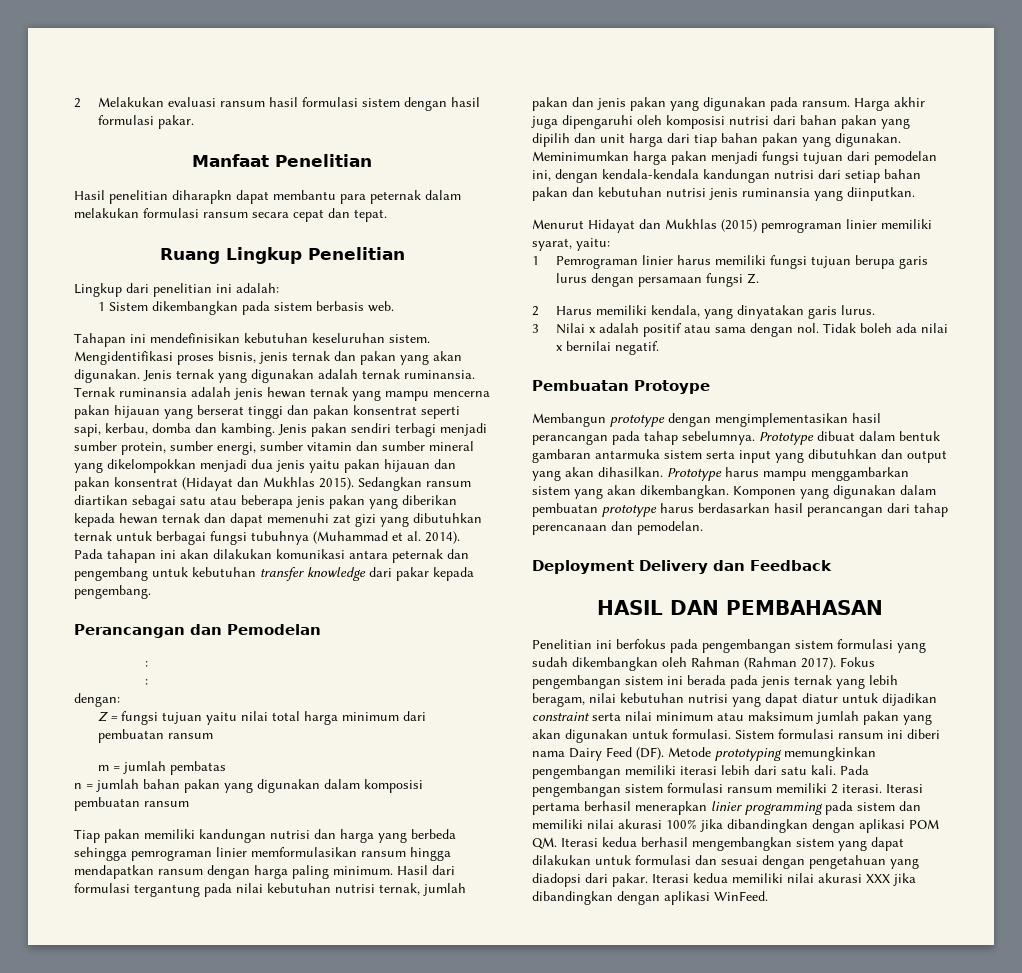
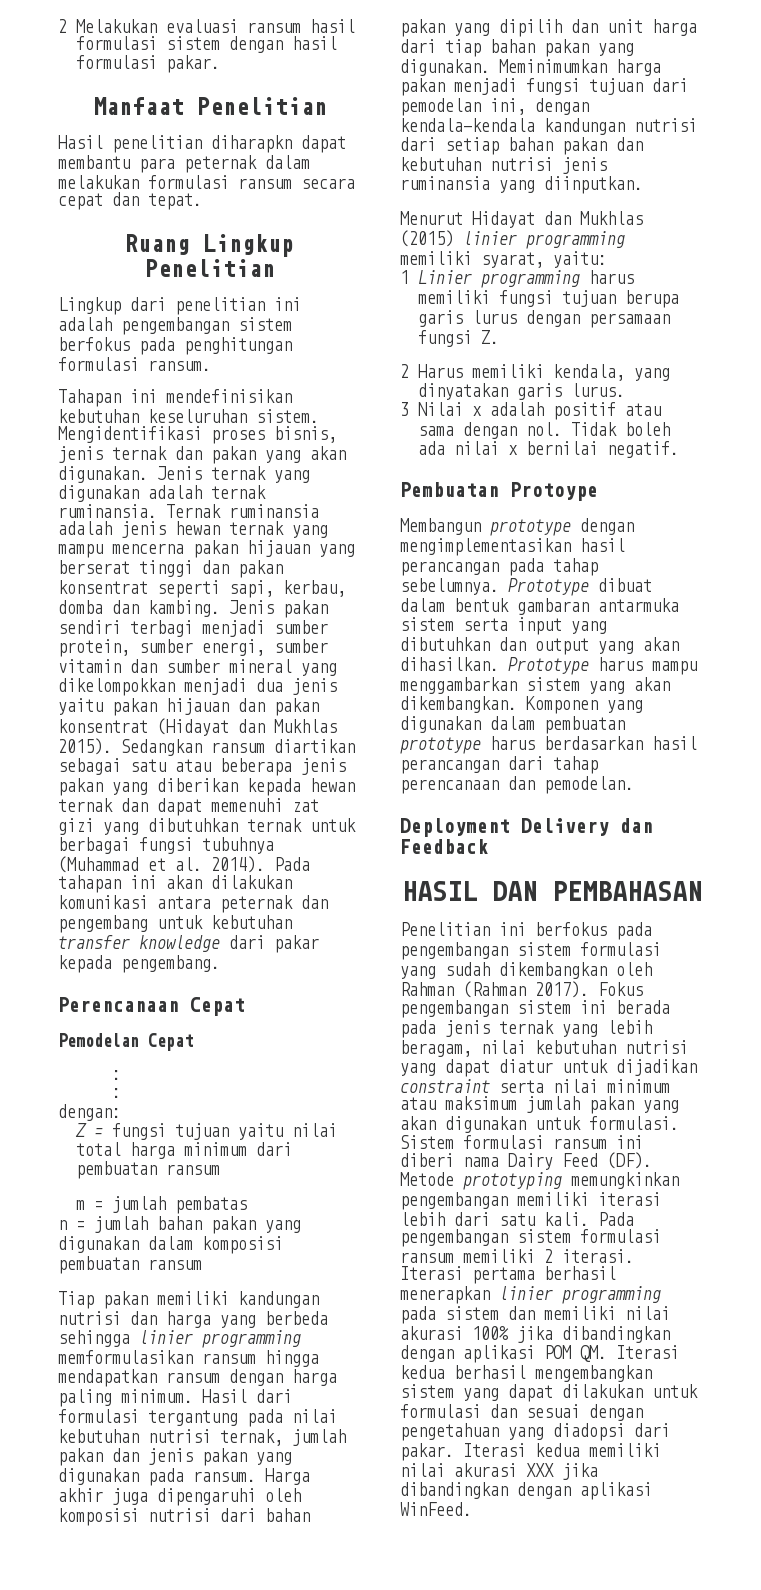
- Lingkup dari penelitian ini adalah:
- 1 Sistem dikembangkan pada sistem berbasis web.
+ Lingkup dari penelitian ini adalah pengembangan sistem berfokus pada penghitungan formulasi ransum.
- Perancangan dan Pemodelan
+ Perencanaan Cepat
+ Pemodelan Cepat
- Tiap pakan memiliki kandungan nutrisi dan harga yang berbeda sehingga pemrograman linier memformulasikan ransum hingga mendapatkan ransum dengan harga paling minimum.
+ Tiap pakan memiliki kandungan nutrisi dan harga yang berbeda sehingga linier programming memformulasikan ransum hingga mendapatkan ransum dengan harga paling minimum.
- Menurut Hidayat dan Mukhlas (2015) pemrograman linier memiliki syarat, yaitu:
+ Menurut Hidayat dan Mukhlas (2015) linier programming memiliki syarat, yaitu:
- 1 Pemrograman linier harus memiliki fungsi tujuan berupa garis lurus dengan persamaan fungsi Z.
+ 1 Linier programming harus memiliki fungsi tujuan berupa garis lurus dengan persamaan fungsi Z.

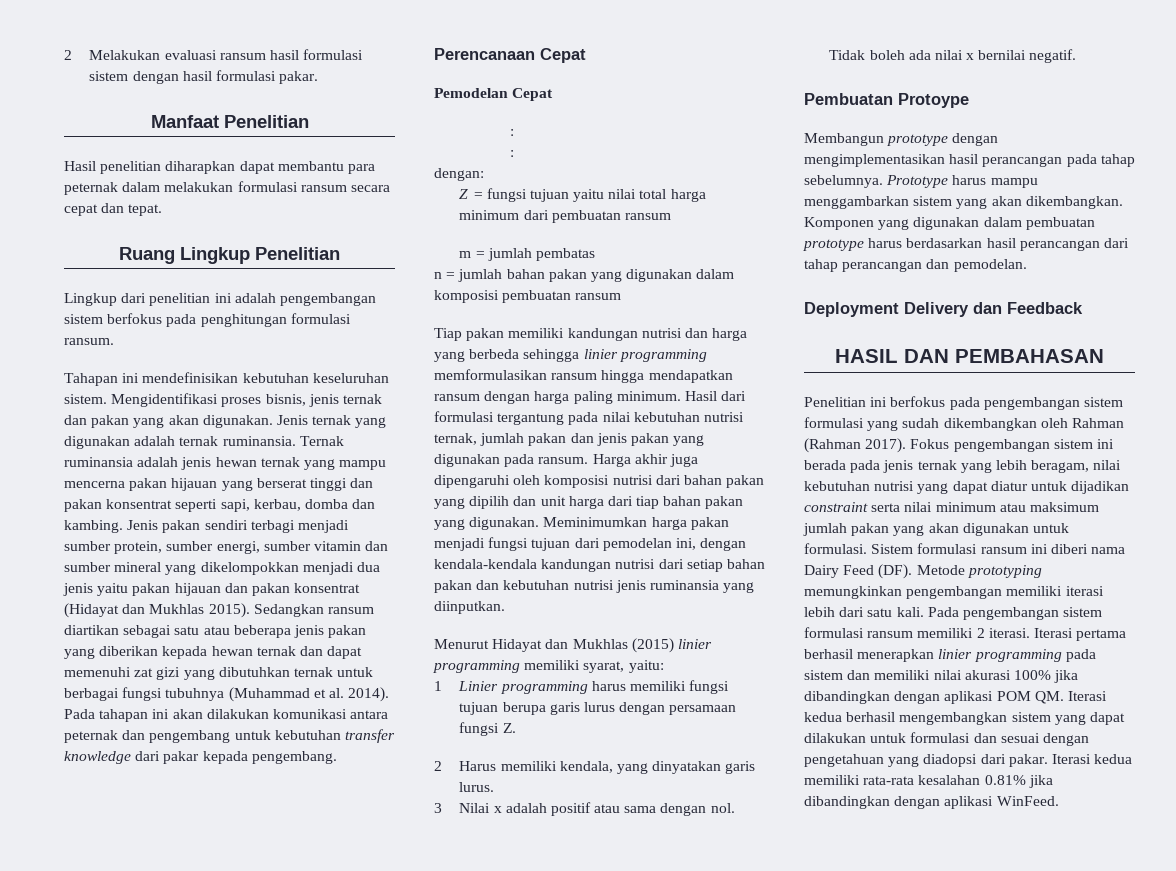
- Hasil penelitian diharapkn dapat membantu para peternak dalam melakukan formulasi ransum secara cepat dan tepat.
+ Hasil penelitian diharapkan dapat membantu para peternak dalam melakukan formulasi ransum secara cepat dan tepat.
- Prototype dibuat dalam bentuk gambaran antarmuka sistem serta input yang dibutuhkan dan output yang akan dihasilkan. Prototype harus mampu menggambarkan sistem yang akan dikembangkan.
+ Prototype harus mampu menggambarkan sistem yang akan dikembangkan.
- Komponen yang digunakan dalam pembuatan prototype harus berdasarkan hasil perancangan dari tahap perencanaan dan pemodelan.
+ Komponen yang digunakan dalam pembuatan prototype harus berdasarkan hasil perancangan dari tahap perancangan dan pemodelan.
- Iterasi kedua memiliki nilai akurasi XXX jika dibandingkan dengan aplikasi WinFeed.
+ Iterasi kedua memiliki rata-rata kesalahan 0.81% jika dibandingkan dengan aplikasi WinFeed.

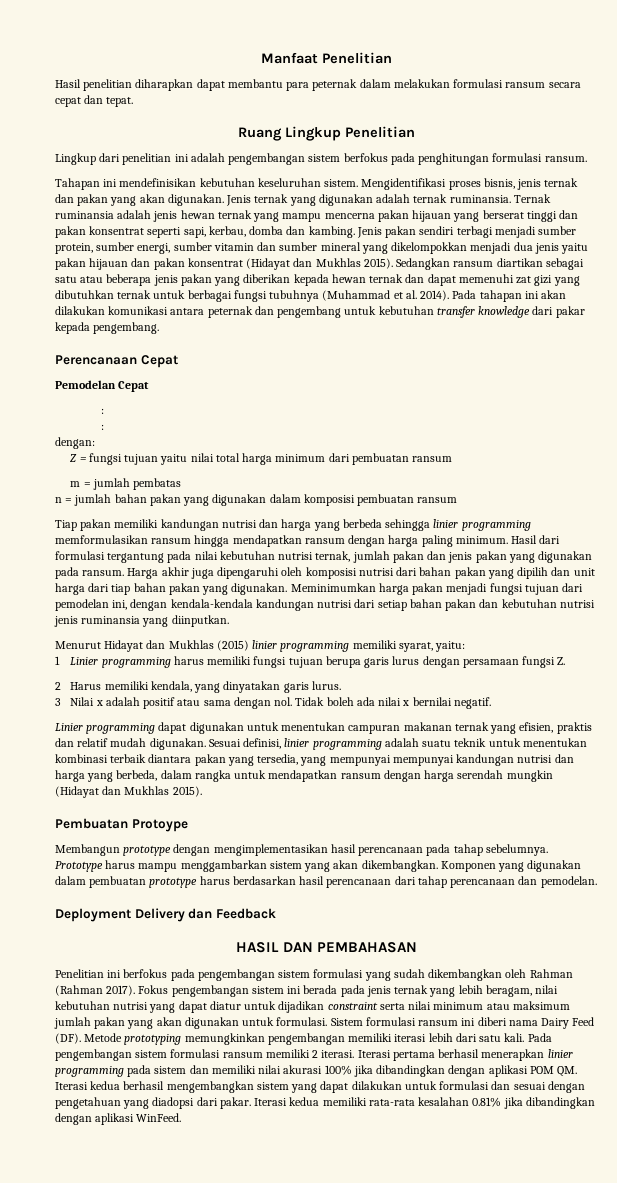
- 2 Melakukan evaluasi ransum hasil formulasi sistem dengan hasil formulasi pakar.
+ Linier programming dapat digunakan untuk menentukan campuran makanan ternak yang efisien, praktis dan relatif mudah digunakan. Sesuai definisi, linier programming adalah suatu teknik untuk menentukan kombinasi terbaik diantara pakan yang tersedia, yang mempunyai mempunyai kandungan nutrisi dan harga yang berbeda, dalam rangka untuk mendapatkan ransum dengan harga serendah mungkin (Hidayat dan Mukhlas 2015).
- Membangun prototype dengan mengimplementasikan hasil perancangan pada tahap sebelumnya.
+ Membangun prototype dengan mengimplementasikan hasil perencanaan pada tahap sebelumnya.
- Komponen yang digunakan dalam pembuatan prototype harus berdasarkan hasil perancangan dari tahap perancangan dan pemodelan.
+ Komponen yang digunakan dalam pembuatan prototype harus berdasarkan hasil perencanaan dari tahap perencanaan dan pemodelan.

